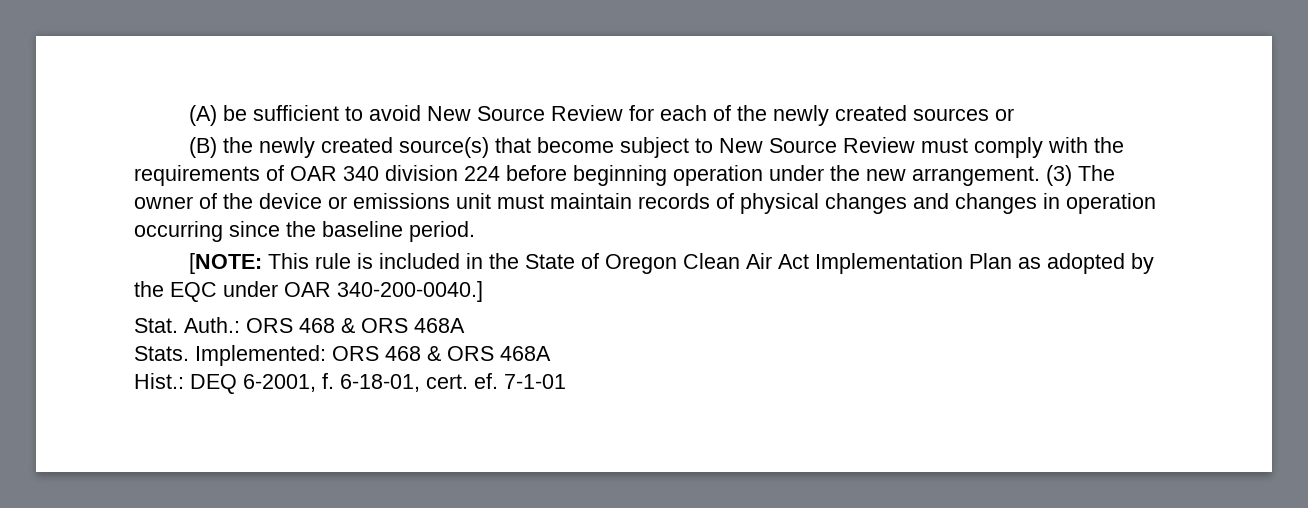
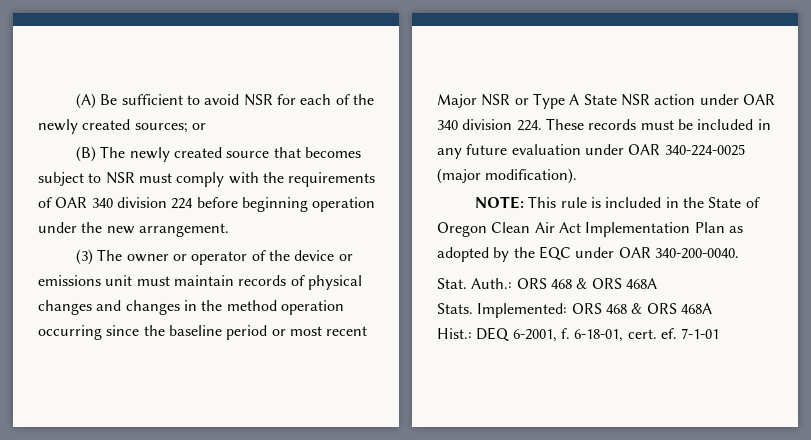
- (A) be sufficient to avoid New Source Review for each of the newly created sources or
+ (A) Be sufficient to avoid NSR for each of the newly created sources; or
- (B) the newly created source(s) that become subject to New Source Review must comply with the requirements of OAR 340 division 224 before beginning operation under the new arrangement. (3) The owner of the device or emissions unit must maintain records of physical changes and changes in operation occurring since the baseline period.
- [NOTE:
+ (B) The newly created source that becomes subject to NSR must comply with the requirements of OAR 340 division 224 before beginning operation under the new arrangement.
+ (3) The owner or operator of the device or emissions unit must maintain records of physical changes and changes in the method operation occurring since the baseline period or most recent Major NSR or Type A State NSR action under OAR 340 division 224. These records must be included in any future evaluation under OAR 340-224-0025 (major modification).
+ NOTE:
- This rule is included in the State of Oregon Clean Air Act Implementation Plan as adopted by the EQC under OAR 340-200-0040.]
+ This rule is included in the State of Oregon Clean Air Act Implementation Plan as adopted by the EQC under OAR 340-200-0040.

